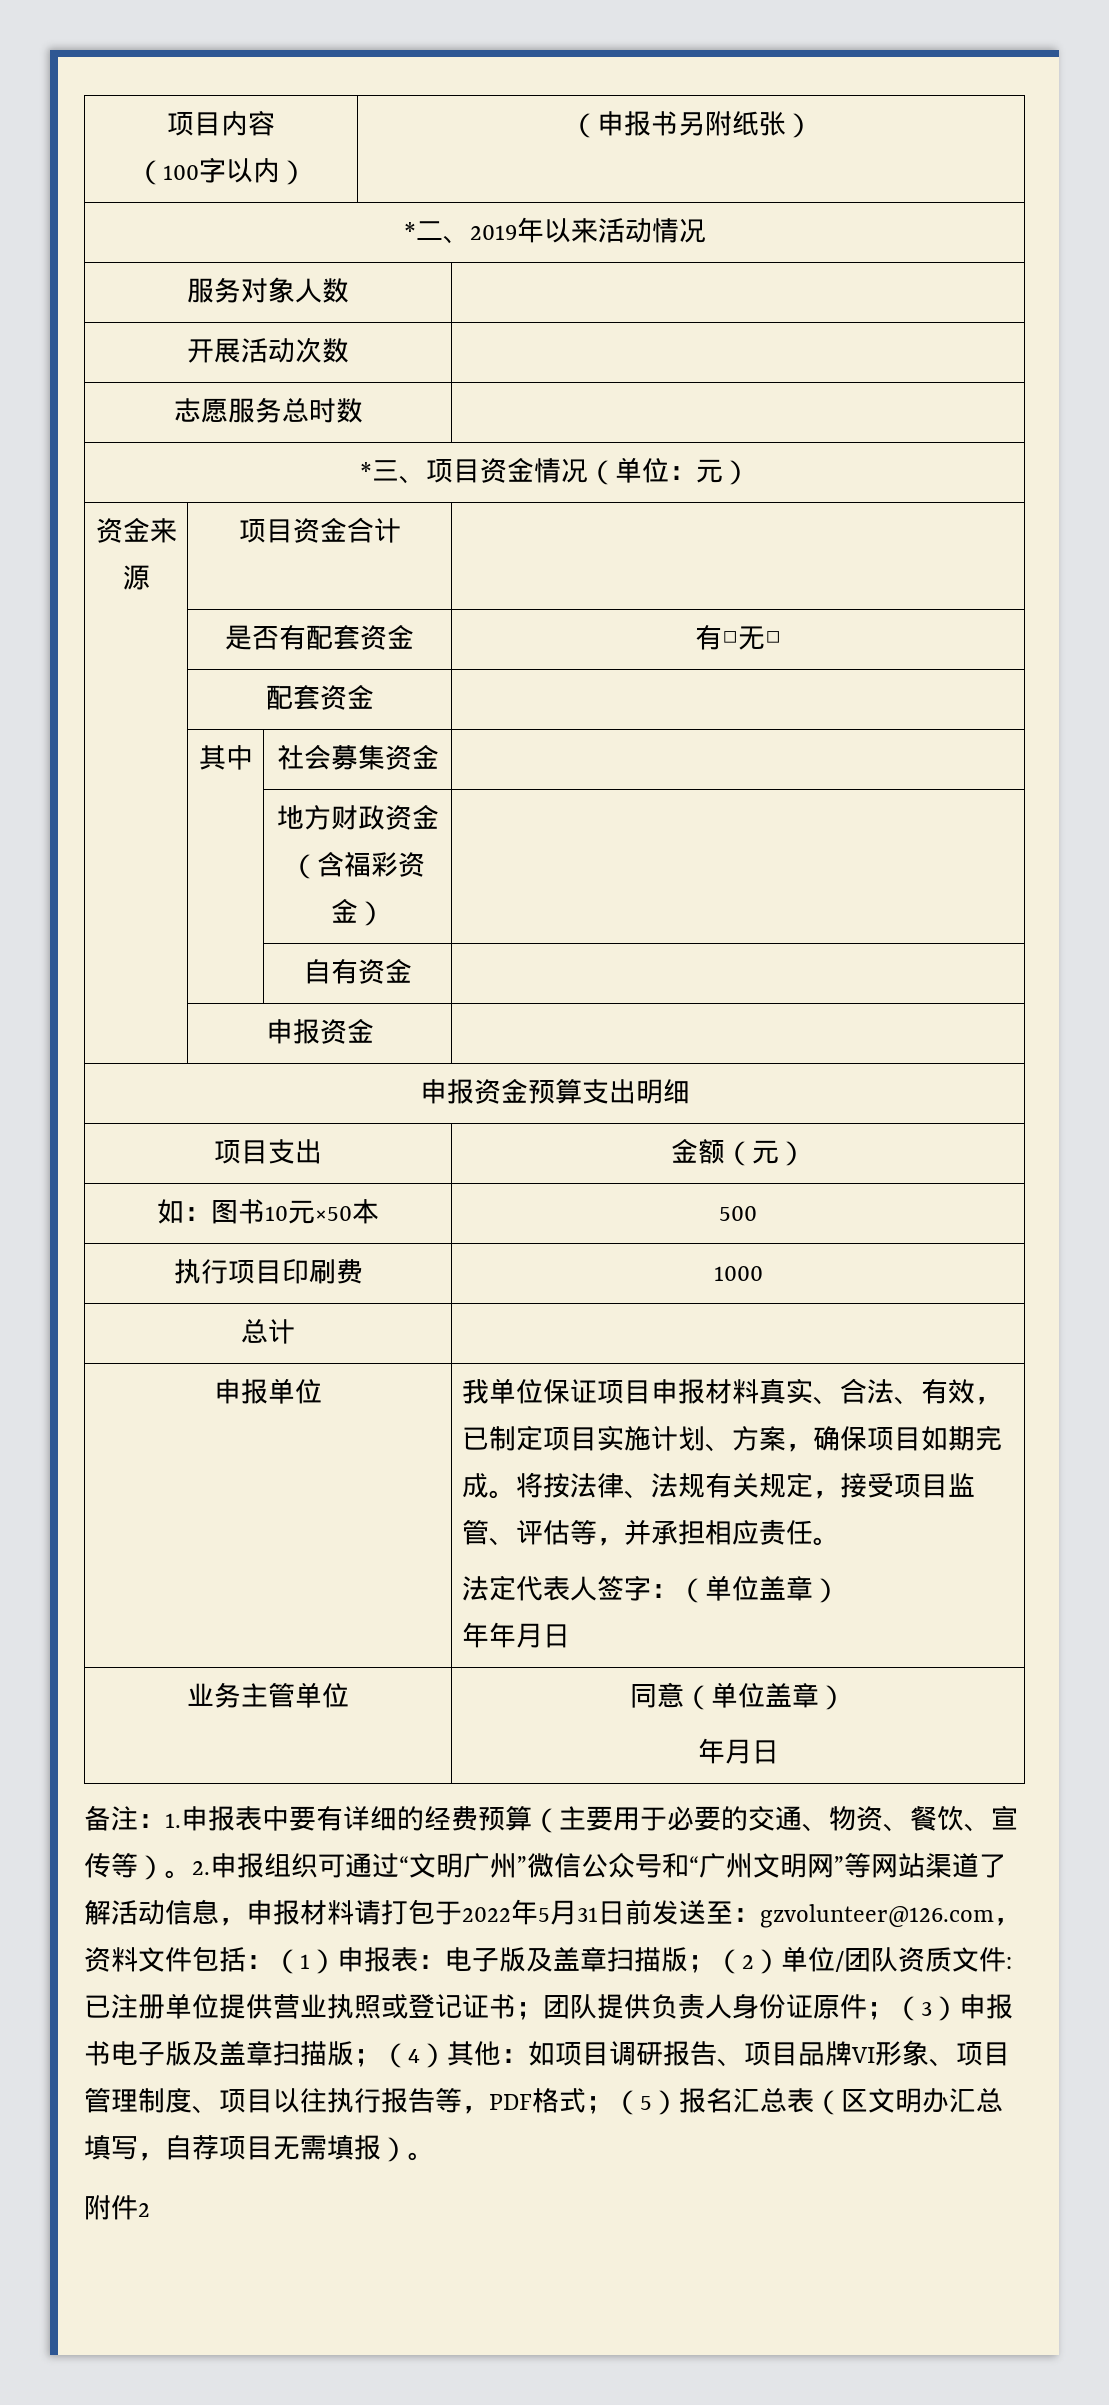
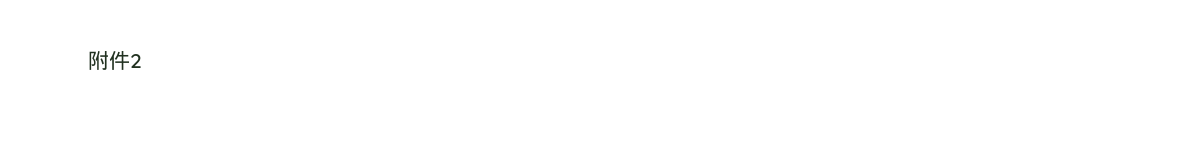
- 项目内容
- （100字以内） | （申报书另附纸张）
- *二、2019年以来活动情况
- 服务对象人数 |
- 开展活动次数 |
- 志愿服务总时数 |
- *三、项目资金情况（单位：元）
- 资金来源 | 项目资金合计 |
- | 是否有配套资金 | 有□无□
- | 配套资金 |
- | 其中 | 社会募集资金 |
- | | 地方财政资金（含福彩资金） |
- | | 自有资金 |
- | 申报资金 |
- 申报资金预算支出明细
- 项目支出 | 金额（元）
- 如：图书10元×50本 | 500
- 执行项目印刷费 | 1000
- 总计 |
- 申报单位 | 我单位保证项目申报材料真实、合法、有效，已制定项目实施计划、方案，确保项目如期完成。将按法律、法规有关规定，接受项目监管、评估等，并承担相应责任。
- 法定代表人签字：（单位盖章）
- 年年月日
- 业务主管单位 | 同意（单位盖章）
- 年月日
- 备注：1.申报表中要有详细的经费预算（主要用于必要的交通、物资、餐饮、宣传等）。2.申报组织可通过“文明广州”微信公众号和“广州文明网”等网站渠道了解活动信息，申报材料请打包于2022年5月31日前发送至：gzvolunteer@126.com，资料文件包括：（1）申报表：电子版及盖章扫描版；（2）单位/团队资质文件:已注册单位提供营业执照或登记证书；团队提供负责人身份证原件；（3）申报书电子版及盖章扫描版；（4）其他：如项目调研报告、项目品牌VI形象、项目管理制度、项目以往执行报告等，PDF格式；（5）报名汇总表（区文明办汇总填写，自荐项目无需填报）。

